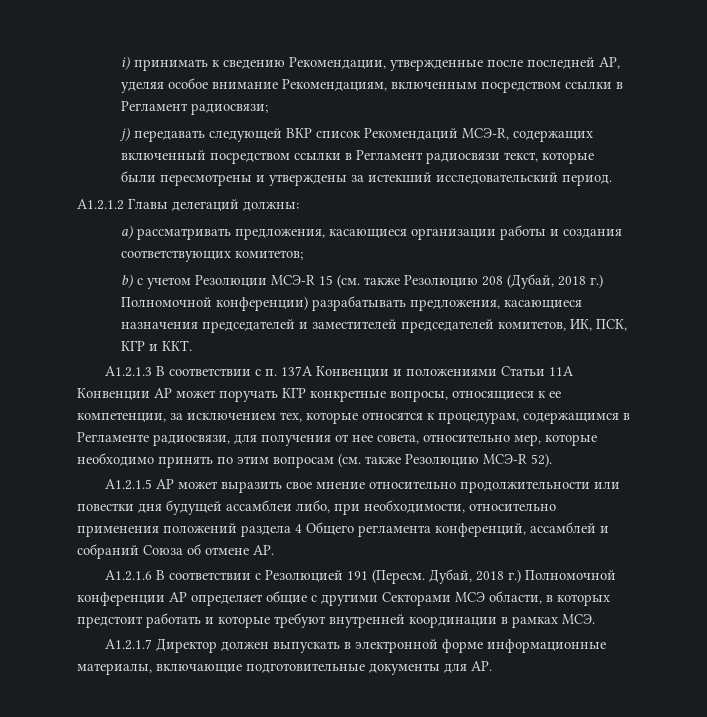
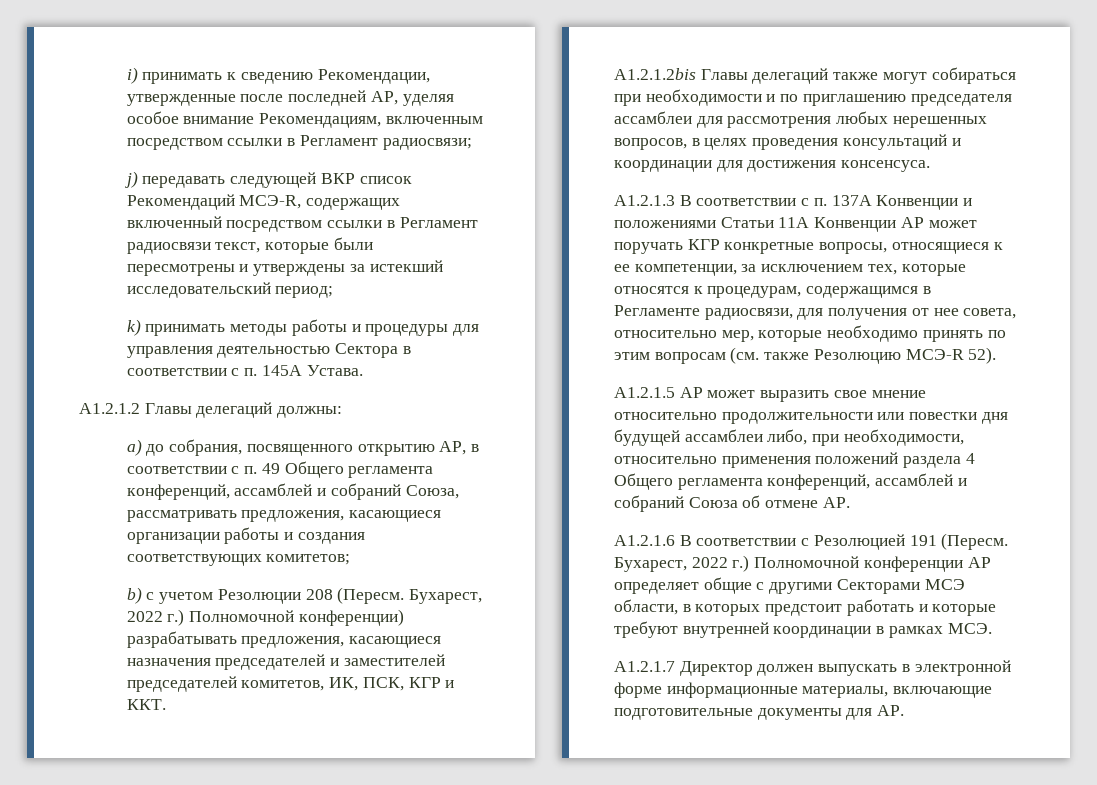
- j) передавать следующей ВКР список Рекомендаций МСЭ-R, содержащих включенный посредством ссылки в Регламент радиосвязи текст, которые были пересмотрены и утверждены за истекший исследовательский период.
+ j) передавать следующей ВКР список Рекомендаций МСЭ-R, содержащих включенный посредством ссылки в Регламент радиосвязи текст, которые были пересмотрены и утверждены за истекший исследовательский период;
+ k) принимать методы работы и процедуры для управления деятельностью Сектора в соответствии с п. 145А Устава.
- a) рассматривать предложения, касающиеся организации работы и создания соответствующих комитетов;
+ a) до собрания, посвященного открытию АР, в соответствии с п. 49 Общего регламента конференций, ассамблей и собраний Союза, рассматривать предложения, касающиеся организации работы и создания соответствующих комитетов;
- b) с учетом Резолюции МСЭ-R 15 (см. также Резолюцию 208 (Дубай, 2018 г.) Полномочной конференции) разрабатывать предложения, касающиеся назначения председателей и заместителей председателей комитетов, ИК, ПСК, КГР и ККТ.
+ b) с учетом Резолюции 208 (Пересм. Бухарест, 2022 г.) Полномочной конференции) разрабатывать предложения, касающиеся назначения председателей и заместителей председателей комитетов, ИК, ПСК, КГР и ККТ.
+ A1.2.1.2bis Главы делегаций также могут собираться при необходимости и по приглашению председателя ассамблеи для рассмотрения любых нерешенных вопросов, в целях проведения консультаций и координации для достижения консенсуса.
- Дубай, 2018 г.) Полномочной конференции АР определяет общие с другими Секторами МСЭ области, в которых предстоит работать и которые требуют внутренней координации в рамках МСЭ.
+ Бухарест, 2022 г.) Полномочной конференции АР определяет общие с другими Секторами МСЭ области, в которых предстоит работать и которые требуют внутренней координации в рамках МСЭ.

